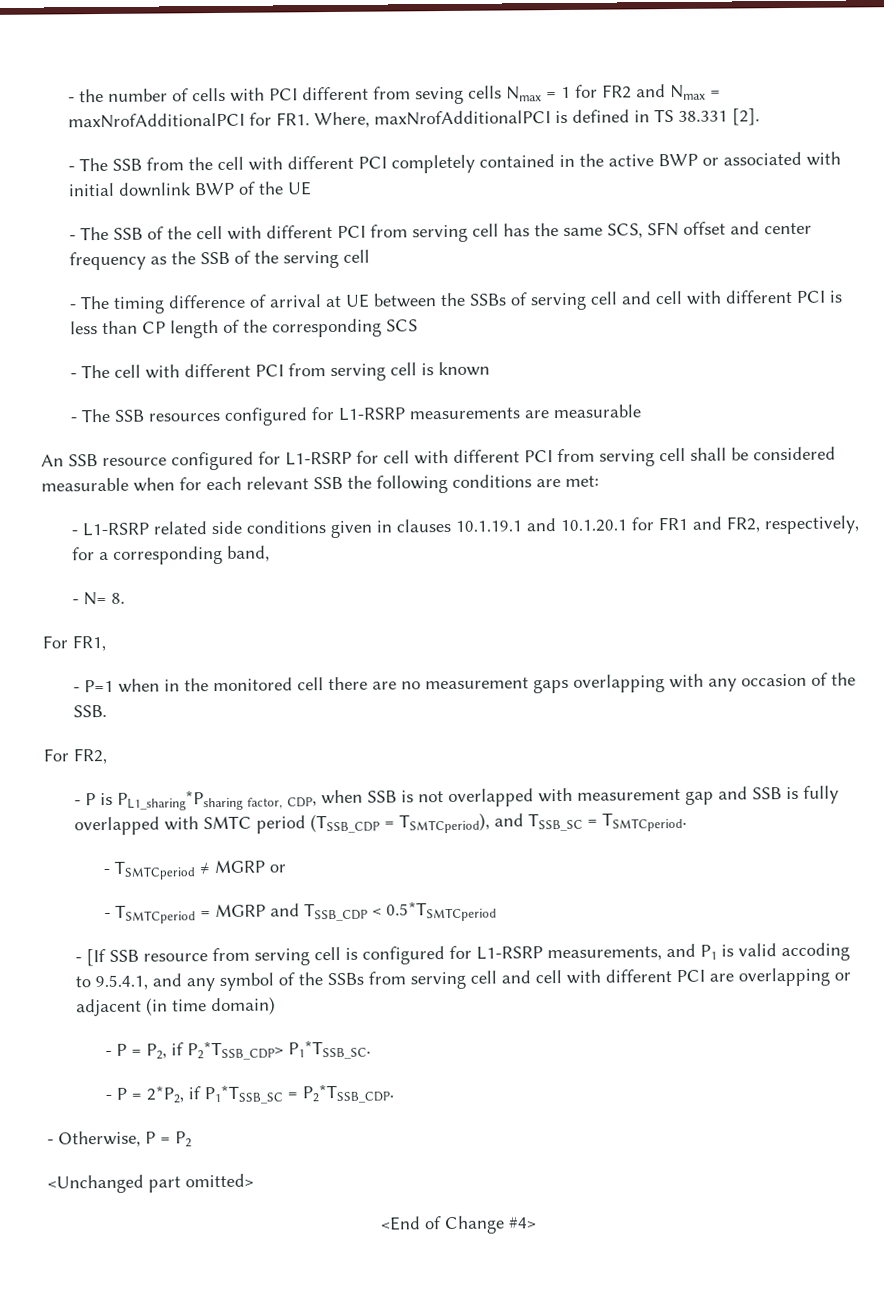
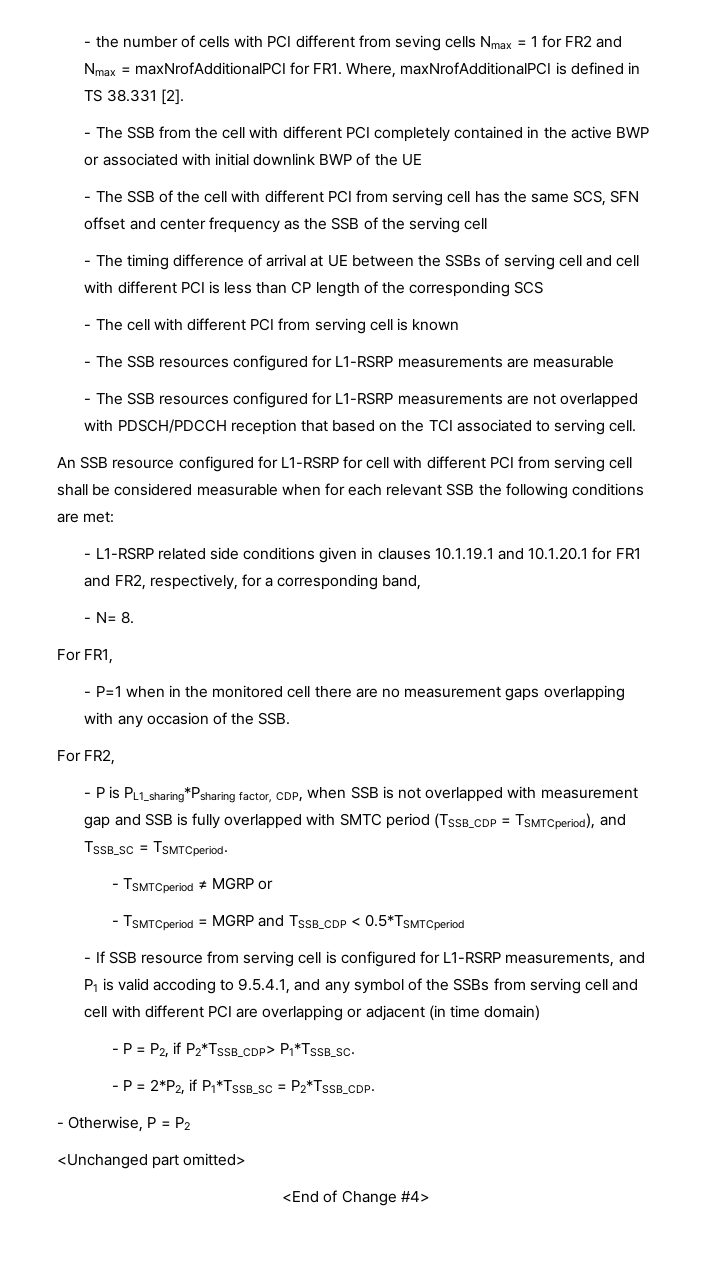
+ - The SSB resources configured for L1-RSRP measurements are not overlapped with PDSCH/PDCCH reception that based on the TCI associated to serving cell.
- - [If SSB resource from serving cell is configured for L1-RSRP measurements, and P1 is valid accoding to 9.5.4.1, and any symbol of the SSBs from serving cell and cell with different PCI are overlapping or adjacent (in time domain)
+ - If SSB resource from serving cell is configured for L1-RSRP measurements, and P1 is valid accoding to 9.5.4.1, and any symbol of the SSBs from serving cell and cell with different PCI are overlapping or adjacent (in time domain)

